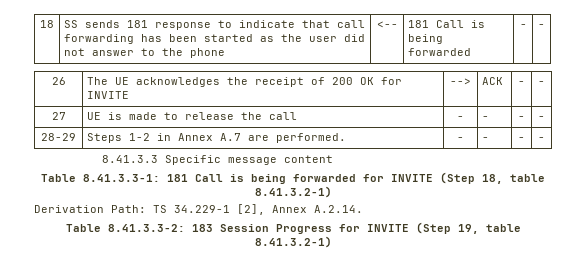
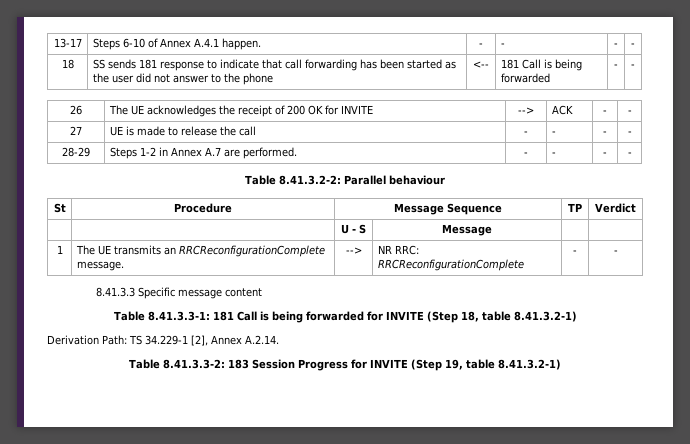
+ 13-17 | Steps 6-10 of Annex A.4.1 happen. | - | - | - | -
+ Table 8.41.3.2-2: Parallel behaviour
+ St | Procedure | Message Sequence | TP | Verdict
+ | | U - S | Message | |
+ 1 | The UE transmits an RRCReconfigurationComplete message. | --> | NR RRC: RRCReconfigurationComplete | - | -

